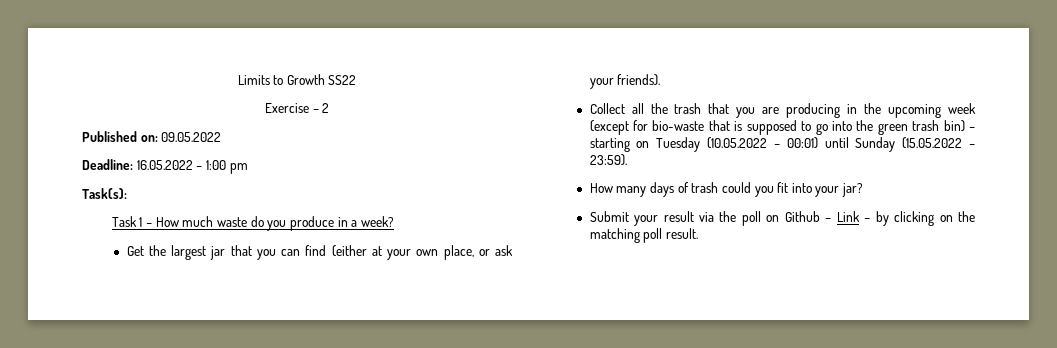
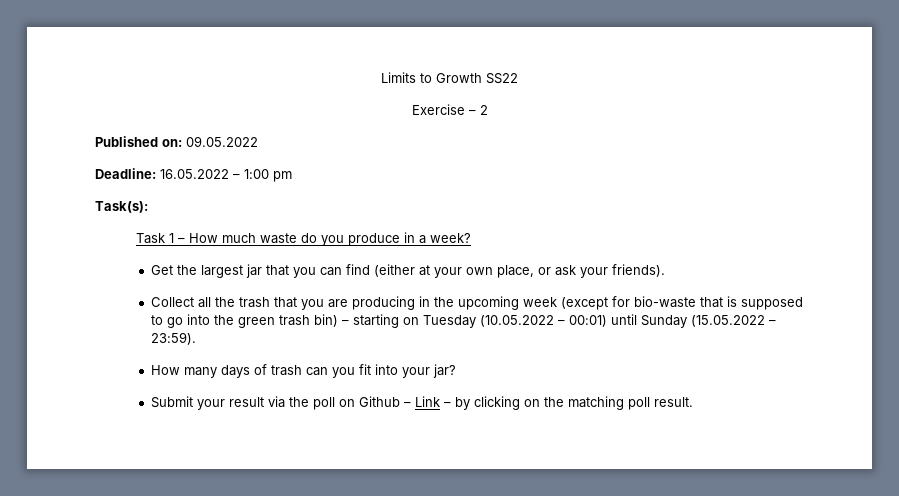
- How many days of trash could you fit into your jar?
+ How many days of trash can you fit into your jar?

